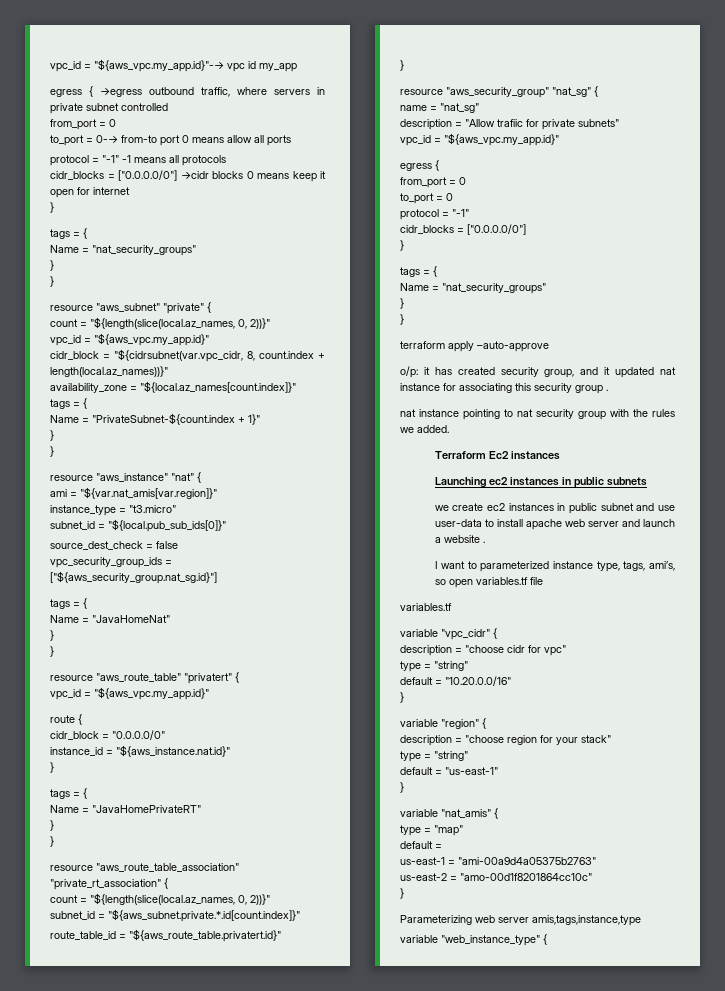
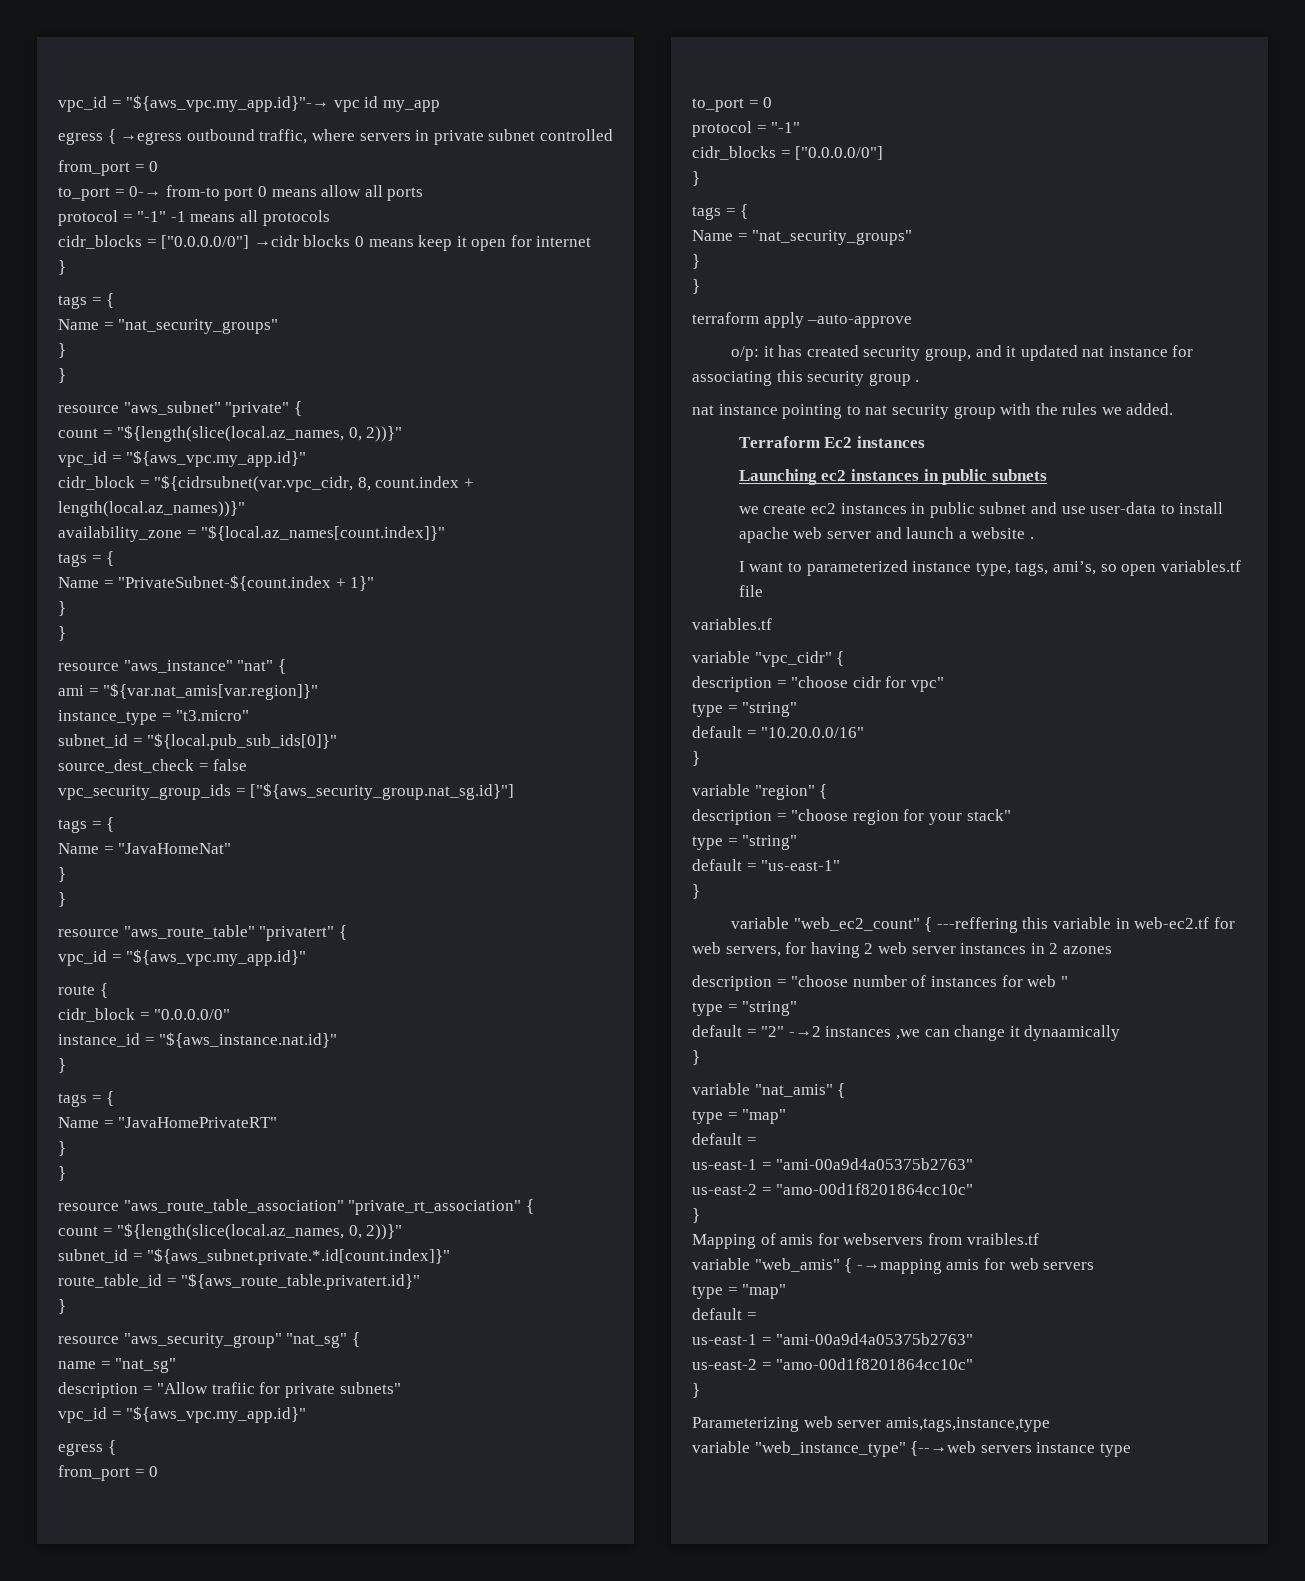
+ variable "web_ec2_count" { ---reffering this variable in web-ec2.tf for web servers, for having 2 web server instances in 2 azones
+ description = "choose number of instances for web "
+ type = "string"
+ default = "2" -→2 instances ,we can change it dynaamically
+ }
+ Mapping of amis for webservers from vraibles.tf
+ variable "web_amis" { -→mapping amis for web servers
+ type = "map"
+ default =
+ us-east-1 = "ami-00a9d4a05375b2763"
+ us-east-2 = "amo-00d1f8201864cc10c"
+ }
- variable "web_instance_type" {
+ variable "web_instance_type" {--→web servers instance type

